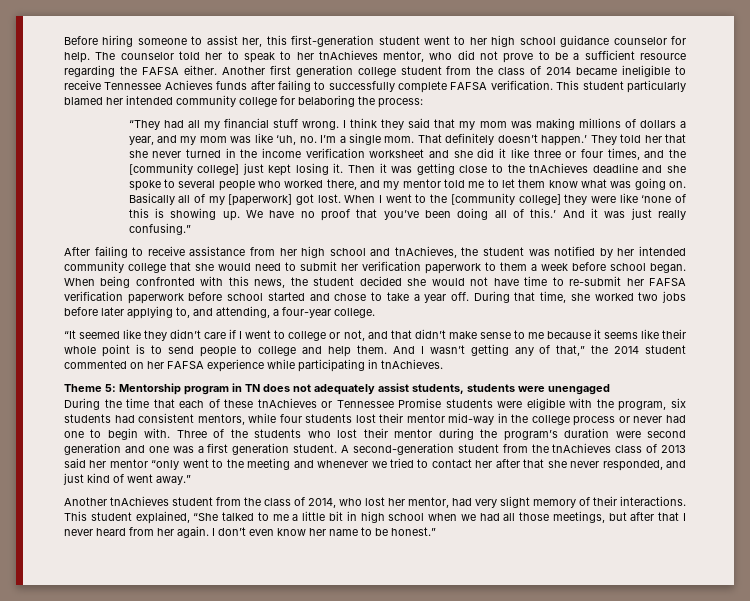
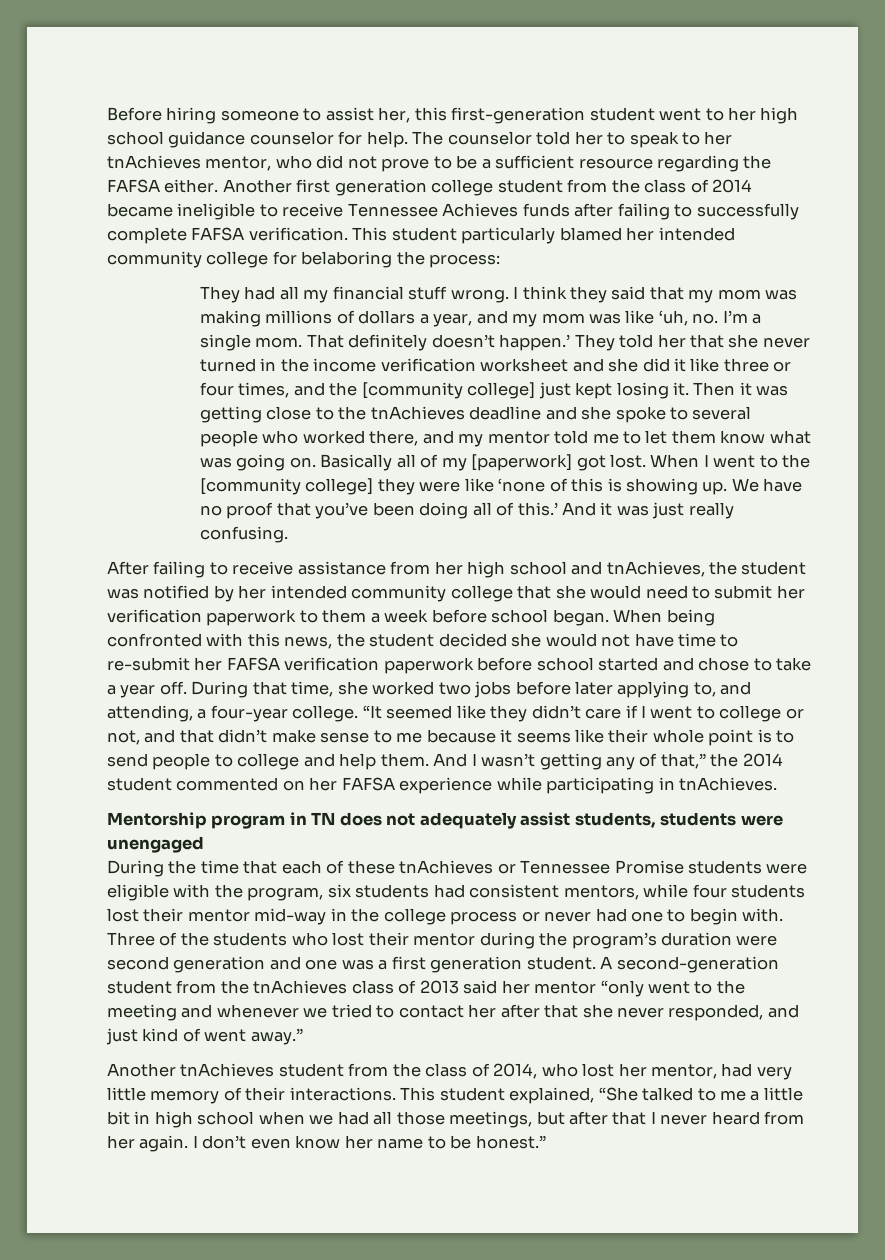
- “They had all my financial stuff wrong.
+ They had all my financial stuff wrong.
- And it was just really confusing.”
+ And it was just really confusing.
- During that time, she worked two jobs before later applying to, and attending, a four-year college.
- “It seemed like they didn’t care if I went to college or not, and that didn’t make sense to me because it seems like their whole point is to send people to college and help them.
+ During that time, she worked two jobs before later applying to, and attending, a four-year college. “It seemed like they didn’t care if I went to college or not, and that didn’t make sense to me because it seems like their whole point is to send people to college and help them.
- Theme 5: Mentorship program in TN does not adequately assist students, students were unengaged
+ Mentorship program in TN does not adequately assist students, students were unengaged
- Another tnAchieves student from the class of 2014, who lost her mentor, had very slight memory of their interactions.
+ Another tnAchieves student from the class of 2014, who lost her mentor, had very little memory of their interactions.

